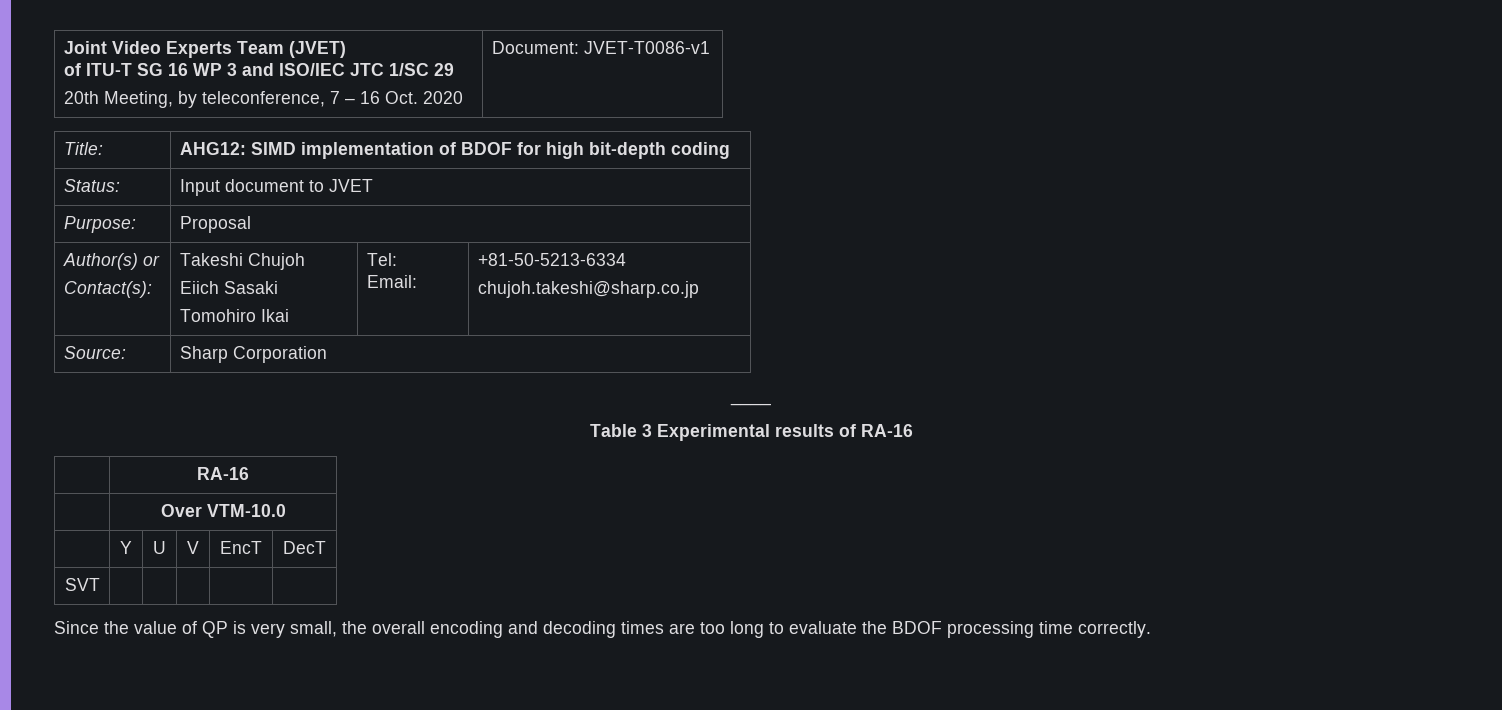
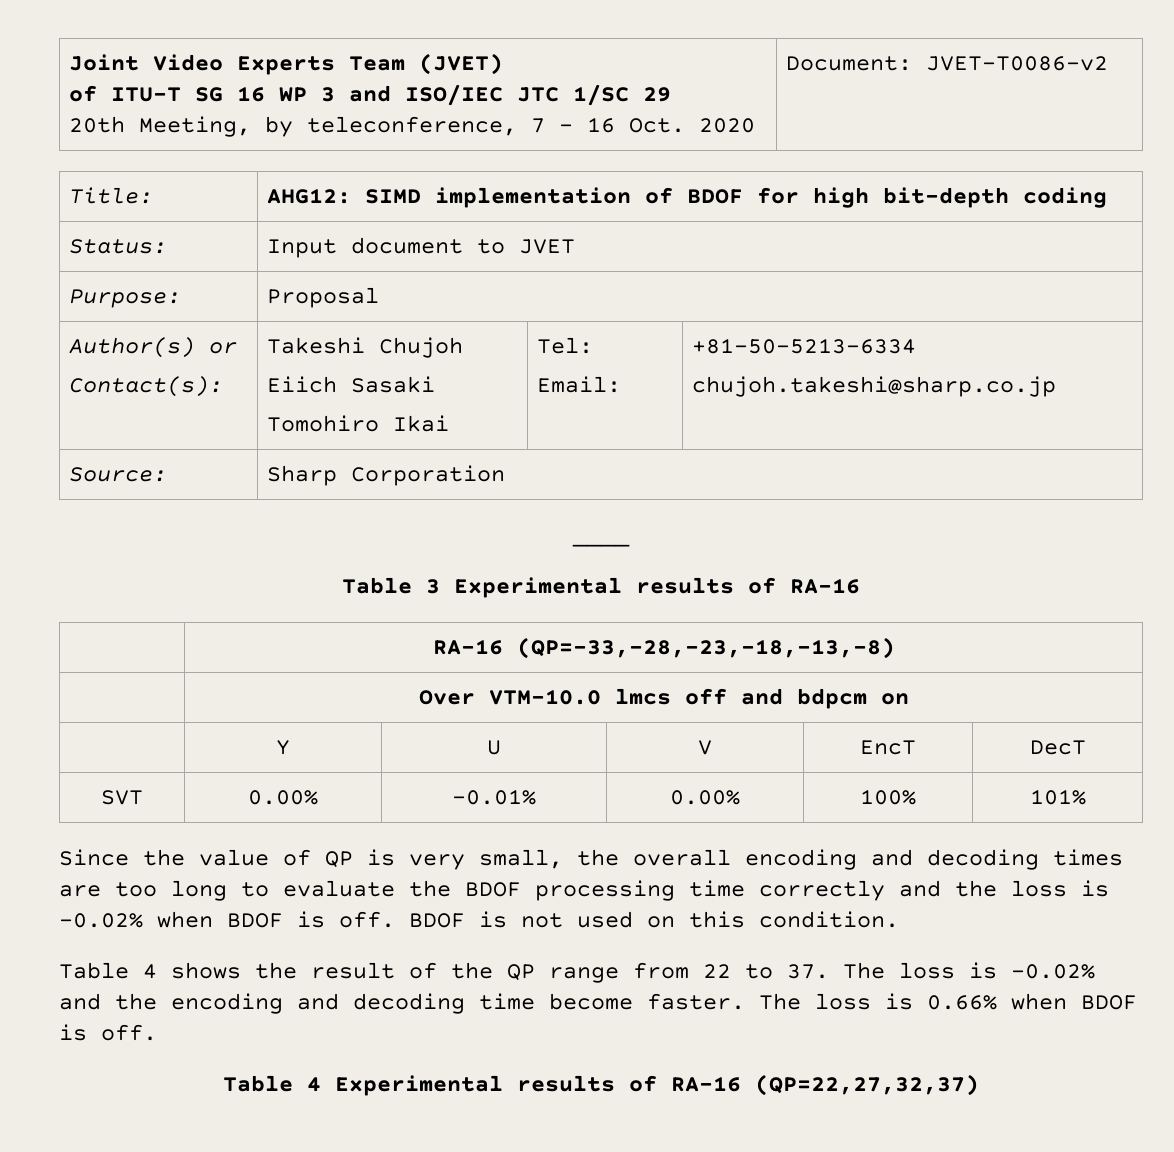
  Joint Video Experts Team (JVET)
  of ITU-T SG 16 WP 3 and ISO/IEC JTC 1/SC 29
- 20th Meeting, by teleconference, 7 – 16 Oct. 2020 | Document: JVET-T0086-v1
+ 20th Meeting, by teleconference, 7 – 16 Oct. 2020 | Document: JVET-T0086-v2
- | RA-16
+ | RA-16 (QP=-33,-28,-23,-18,-13,-8)
- | Over VTM-10.0
+ | Over VTM-10.0 lmcs off and bdpcm on
- SVT | | | | |
+ SVT | 0.00% | -0.01% | 0.00% | 100% | 101%
- Since the value of QP is very small, the overall encoding and decoding times are too long to evaluate the BDOF processing time correctly.
+ Since the value of QP is very small, the overall encoding and decoding times are too long to evaluate the BDOF processing time correctly and the loss is -0.02% when BDOF is off. BDOF is not used on this condition.
+ Table 4 shows the result of the QP range from 22 to 37. The loss is -0.02% and the encoding and decoding time become faster. The loss is 0.66% when BDOF is off.
+ Table 4 Experimental results of RA-16 (QP=22,27,32,37)

